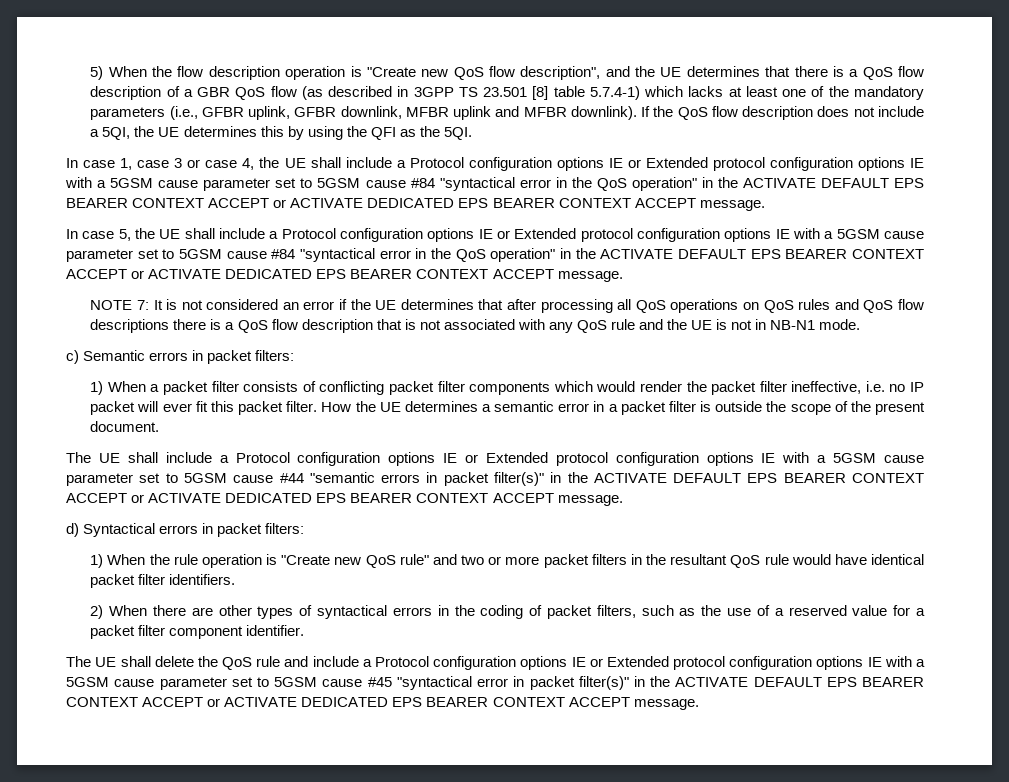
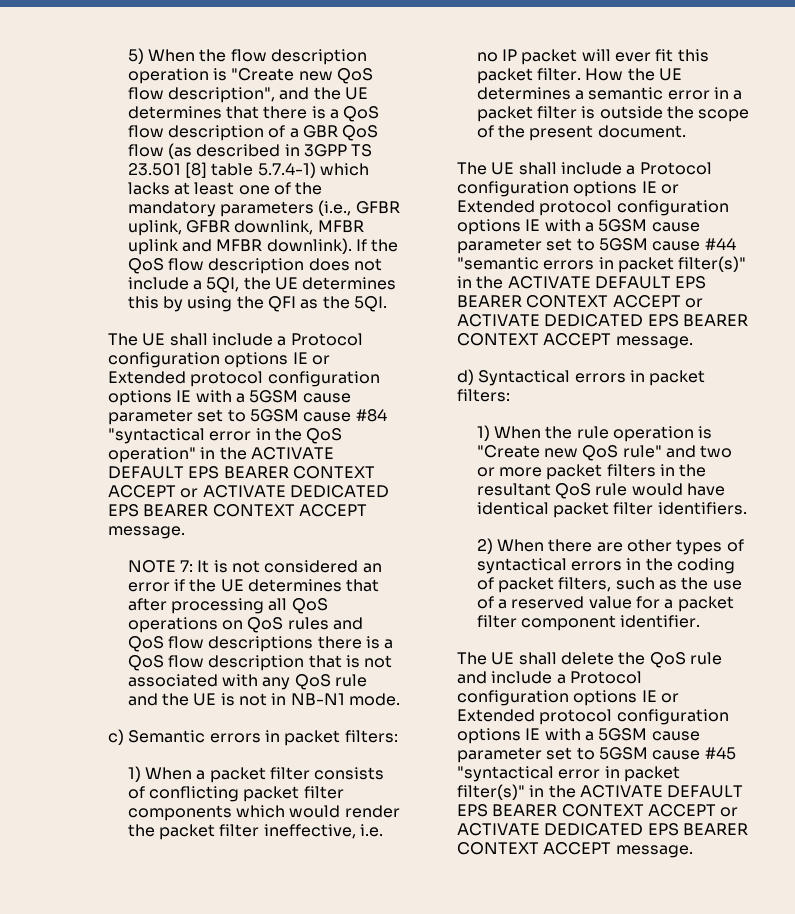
- In case 1, case 3 or case 4, the UE shall include a Protocol configuration options IE or Extended protocol configuration options IE with a 5GSM cause parameter set to 5GSM cause #84 "syntactical error in the QoS operation" in the ACTIVATE DEFAULT EPS BEARER CONTEXT ACCEPT or ACTIVATE DEDICATED EPS BEARER CONTEXT ACCEPT message.
- In case 5, the UE shall include a Protocol configuration options IE or Extended protocol configuration options IE with a 5GSM cause parameter set to 5GSM cause #84 "syntactical error in the QoS operation" in the ACTIVATE DEFAULT EPS BEARER CONTEXT ACCEPT or ACTIVATE DEDICATED EPS BEARER CONTEXT ACCEPT message.
+ The UE shall include a Protocol configuration options IE or Extended protocol configuration options IE with a 5GSM cause parameter set to 5GSM cause #84 "syntactical error in the QoS operation" in the ACTIVATE DEFAULT EPS BEARER CONTEXT ACCEPT or ACTIVATE DEDICATED EPS BEARER CONTEXT ACCEPT message.

